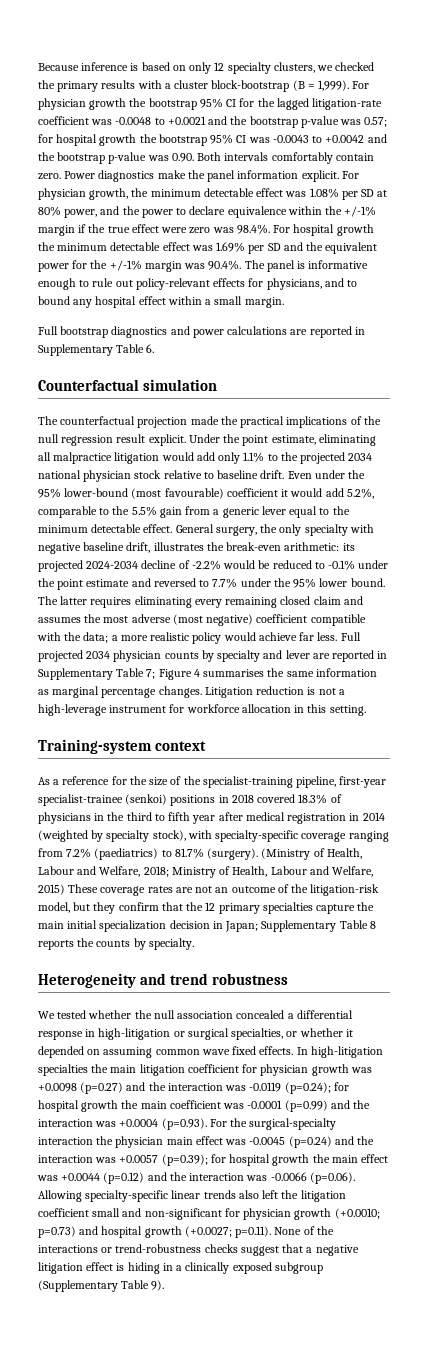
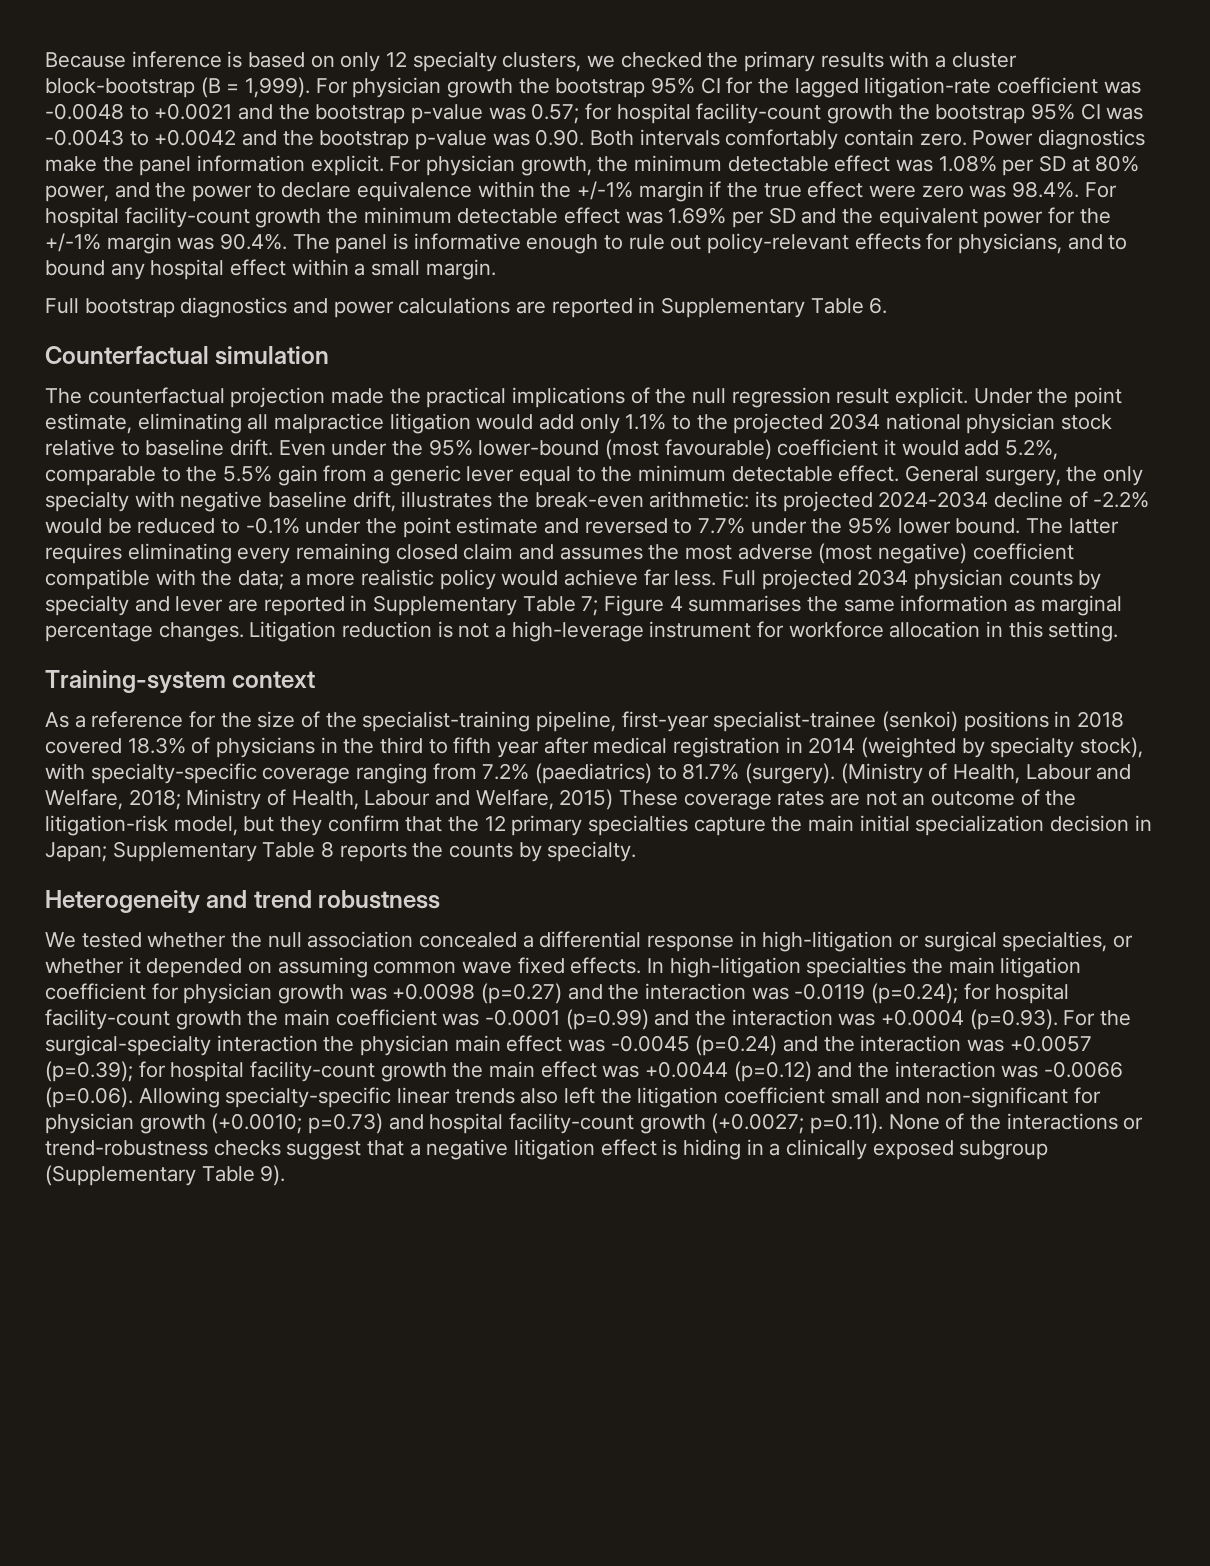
- For physician growth the bootstrap 95% CI for the lagged litigation-rate coefficient was -0.0048 to +0.0021 and the bootstrap p-value was 0.57; for hospital growth the bootstrap 95% CI was -0.0043 to +0.0042 and the bootstrap p-value was 0.90. Both intervals comfortably contain zero.
+ For physician growth the bootstrap 95% CI for the lagged litigation-rate coefficient was -0.0048 to +0.0021 and the bootstrap p-value was 0.57; for hospital facility-count growth the bootstrap 95% CI was -0.0043 to +0.0042 and the bootstrap p-value was 0.90. Both intervals comfortably contain zero.
- For physician growth, the minimum detectable effect was 1.08% per SD at 80% power, and the power to declare equivalence within the +/-1% margin if the true effect were zero was 98.4%. For hospital growth the minimum detectable effect was 1.69% per SD and the equivalent power for the +/-1% margin was 90.4%. The panel is informative enough to rule out policy-relevant effects for physicians, and to bound any hospital effect within a small margin.
+ For physician growth, the minimum detectable effect was 1.08% per SD at 80% power, and the power to declare equivalence within the +/-1% margin if the true effect were zero was 98.4%. For hospital facility-count growth the minimum detectable effect was 1.69% per SD and the equivalent power for the +/-1% margin was 90.4%. The panel is informative enough to rule out policy-relevant effects for physicians, and to bound any hospital effect within a small margin.
- for hospital growth the main coefficient was -0.0001 (p=0.99) and the interaction was +0.0004 (p=0.93). For the surgical-specialty interaction the physician main effect was -0.0045 (p=0.24) and the interaction was +0.0057 (p=0.39);
+ for hospital facility-count growth the main coefficient was -0.0001 (p=0.99) and the interaction was +0.0004 (p=0.93). For the surgical-specialty interaction the physician main effect was -0.0045 (p=0.24) and the interaction was +0.0057 (p=0.39);
- for hospital growth the main effect was +0.0044 (p=0.12) and the interaction was -0.0066 (p=0.06). Allowing specialty-specific linear trends also left the litigation coefficient small and non-significant for physician growth (+0.0010;
+ for hospital facility-count growth the main effect was +0.0044 (p=0.12) and the interaction was -0.0066 (p=0.06). Allowing specialty-specific linear trends also left the litigation coefficient small and non-significant for physician growth (+0.0010;
- p=0.73) and hospital growth (+0.0027;
+ p=0.73) and hospital facility-count growth (+0.0027;

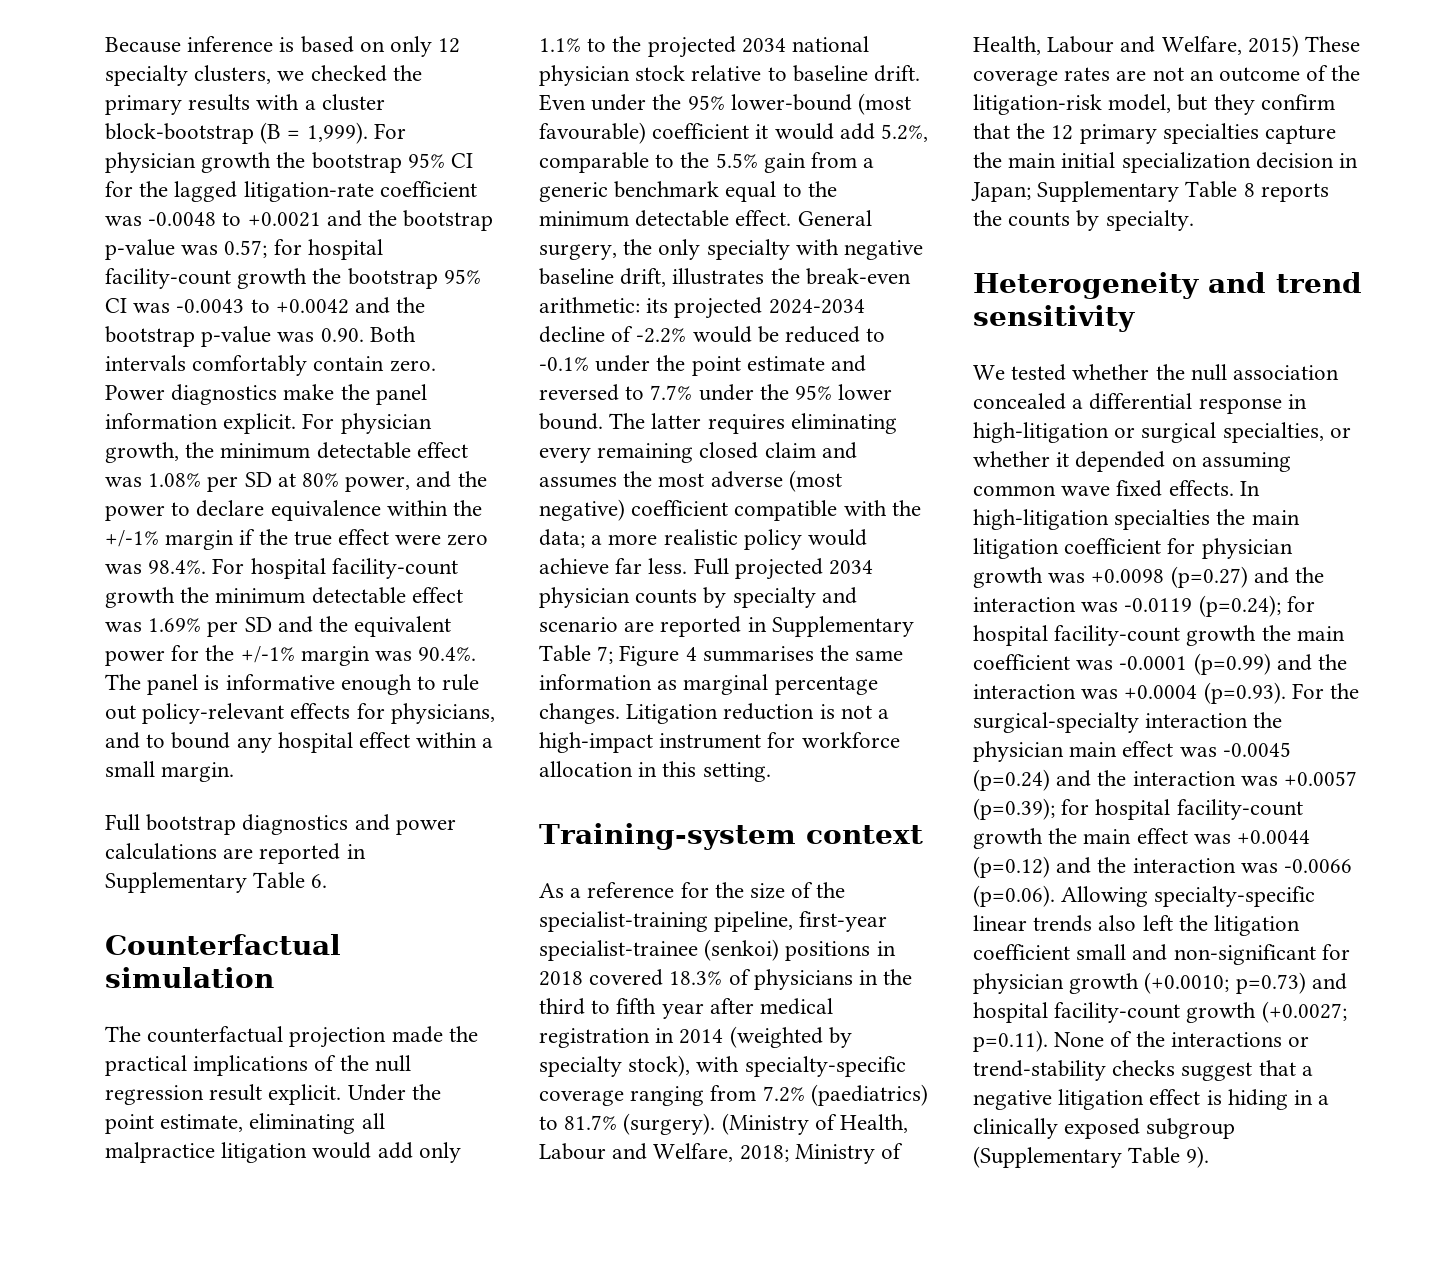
- Even under the 95% lower-bound (most favourable) coefficient it would add 5.2%, comparable to the 5.5% gain from a generic lever equal to the minimum detectable effect.
+ Even under the 95% lower-bound (most favourable) coefficient it would add 5.2%, comparable to the 5.5% gain from a generic benchmark equal to the minimum detectable effect.
- Full projected 2034 physician counts by specialty and lever are reported in Supplementary Table 7; Figure 4 summarises the same information as marginal percentage changes.
+ Full projected 2034 physician counts by specialty and scenario are reported in Supplementary Table 7; Figure 4 summarises the same information as marginal percentage changes.
- Litigation reduction is not a high-leverage instrument for workforce allocation in this setting.
+ Litigation reduction is not a high-impact instrument for workforce allocation in this setting.
- Heterogeneity and trend robustness
+ Heterogeneity and trend sensitivity
- p=0.11). None of the interactions or trend-robustness checks suggest that a negative litigation effect is hiding in a clinically exposed subgroup (Supplementary Table 9).
+ p=0.11). None of the interactions or trend-stability checks suggest that a negative litigation effect is hiding in a clinically exposed subgroup (Supplementary Table 9).

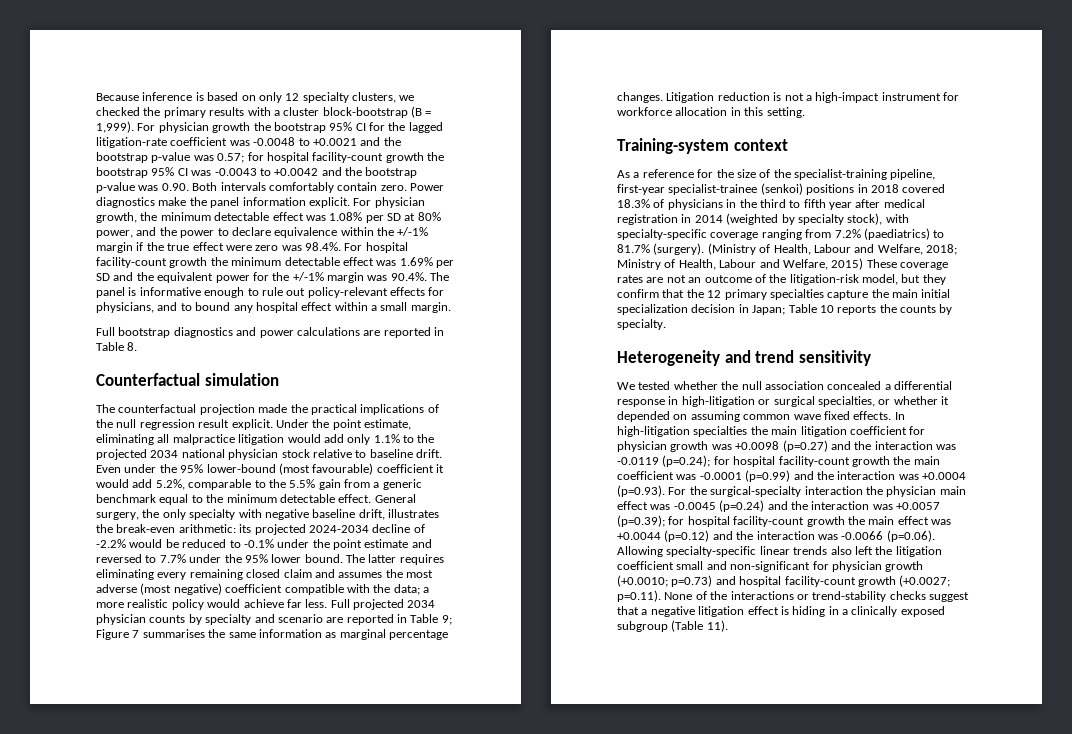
- Full bootstrap diagnostics and power calculations are reported in Supplementary Table 6.
+ Full bootstrap diagnostics and power calculations are reported in Table 8.
- Full projected 2034 physician counts by specialty and scenario are reported in Supplementary Table 7; Figure 4 summarises the same information as marginal percentage changes.
+ Full projected 2034 physician counts by specialty and scenario are reported in Table 9; Figure 7 summarises the same information as marginal percentage changes.
- (Ministry of Health, Labour and Welfare, 2018; Ministry of Health, Labour and Welfare, 2015) These coverage rates are not an outcome of the litigation-risk model, but they confirm that the 12 primary specialties capture the main initial specialization decision in Japan; Supplementary Table 8 reports the counts by specialty.
+ (Ministry of Health, Labour and Welfare, 2018; Ministry of Health, Labour and Welfare, 2015) These coverage rates are not an outcome of the litigation-risk model, but they confirm that the 12 primary specialties capture the main initial specialization decision in Japan; Table 10 reports the counts by specialty.
- p=0.11). None of the interactions or trend-stability checks suggest that a negative litigation effect is hiding in a clinically exposed subgroup (Supplementary Table 9).
+ p=0.11). None of the interactions or trend-stability checks suggest that a negative litigation effect is hiding in a clinically exposed subgroup (Table 11).

